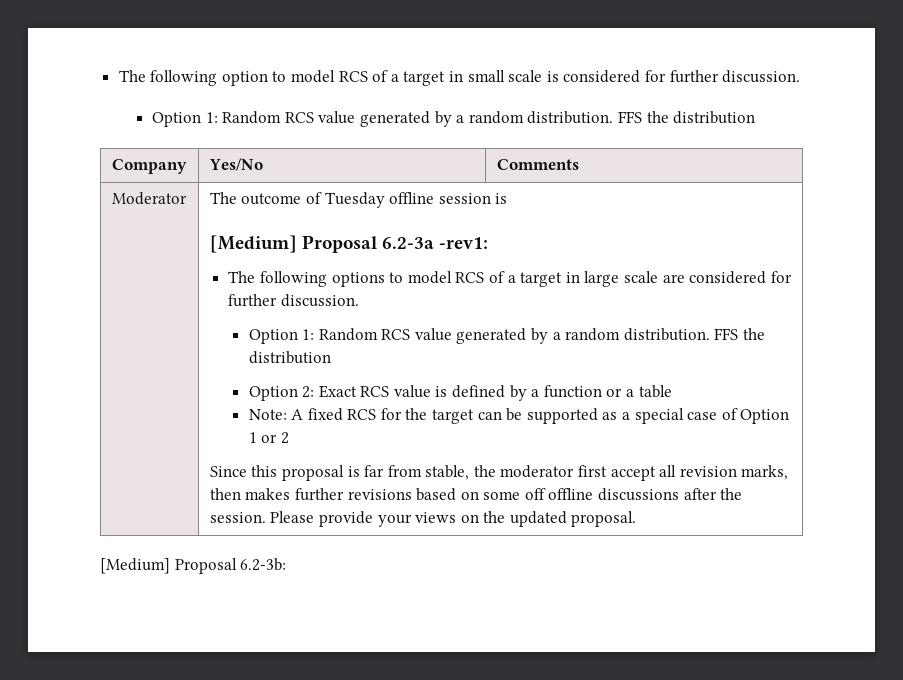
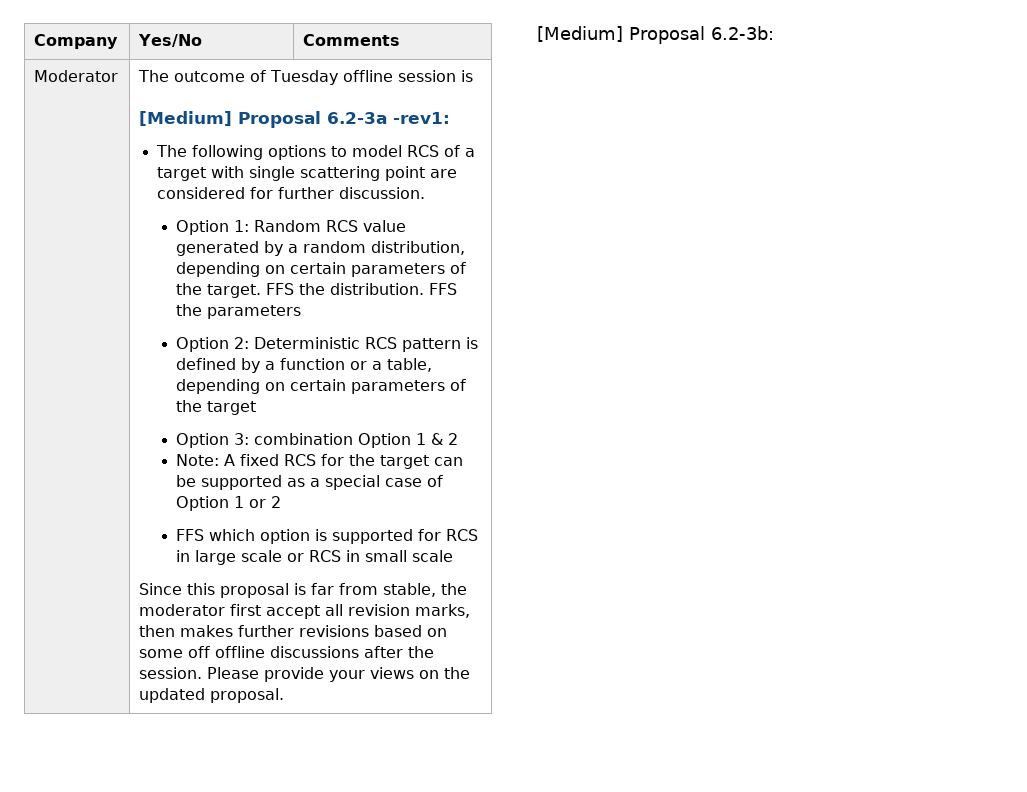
- The following option to model RCS of a target in small scale is considered for further discussion.
- Option 1: Random RCS value generated by a random distribution. FFS the distribution
- The following options to model RCS of a target in large scale are considered for further discussion.
- Option 1: Random RCS value generated by a random distribution. FFS the distribution
+ The following options to model RCS of a target with single scattering point are considered for further discussion.
+ Option 1: Random RCS value generated by a random distribution, depending on certain parameters of the target. FFS the distribution. FFS the parameters
- Option 2: Exact RCS value is defined by a function or a table
+ Option 2: Deterministic RCS pattern is defined by a function or a table, depending on certain parameters of the target
+ Option 3: combination Option 1 & 2
+ FFS which option is supported for RCS in large scale or RCS in small scale

